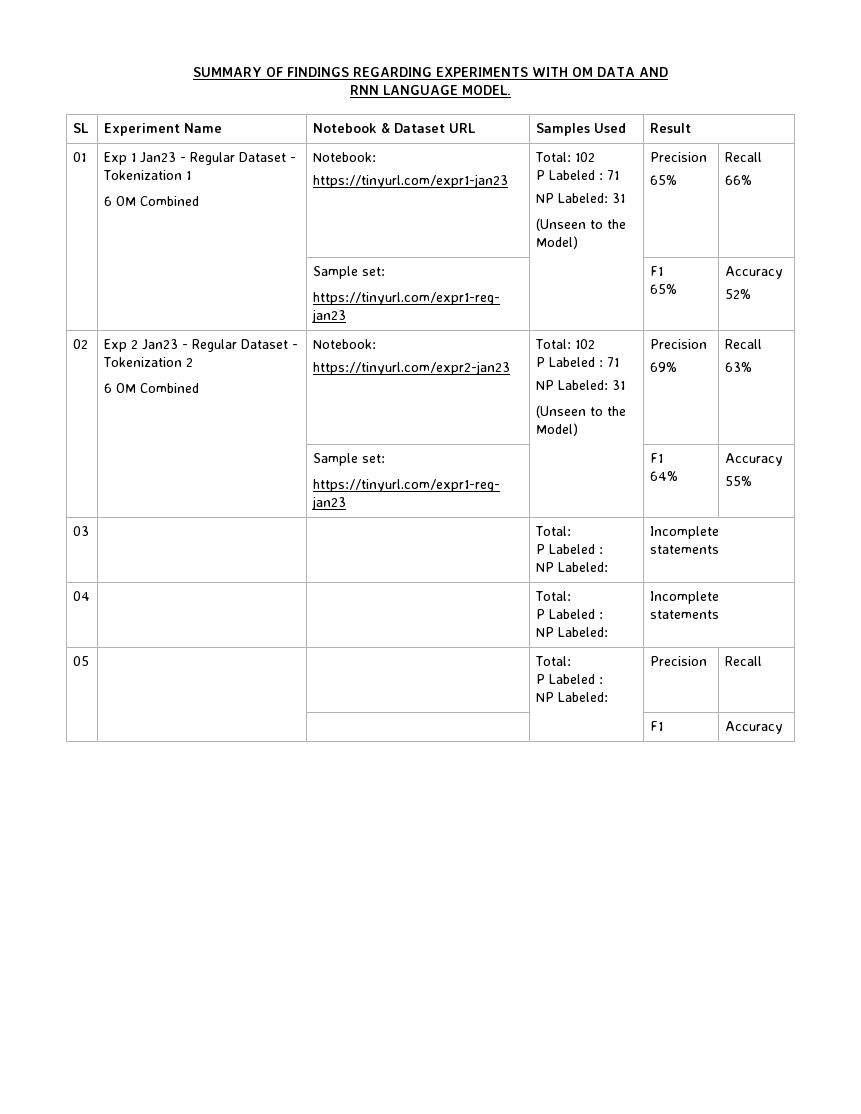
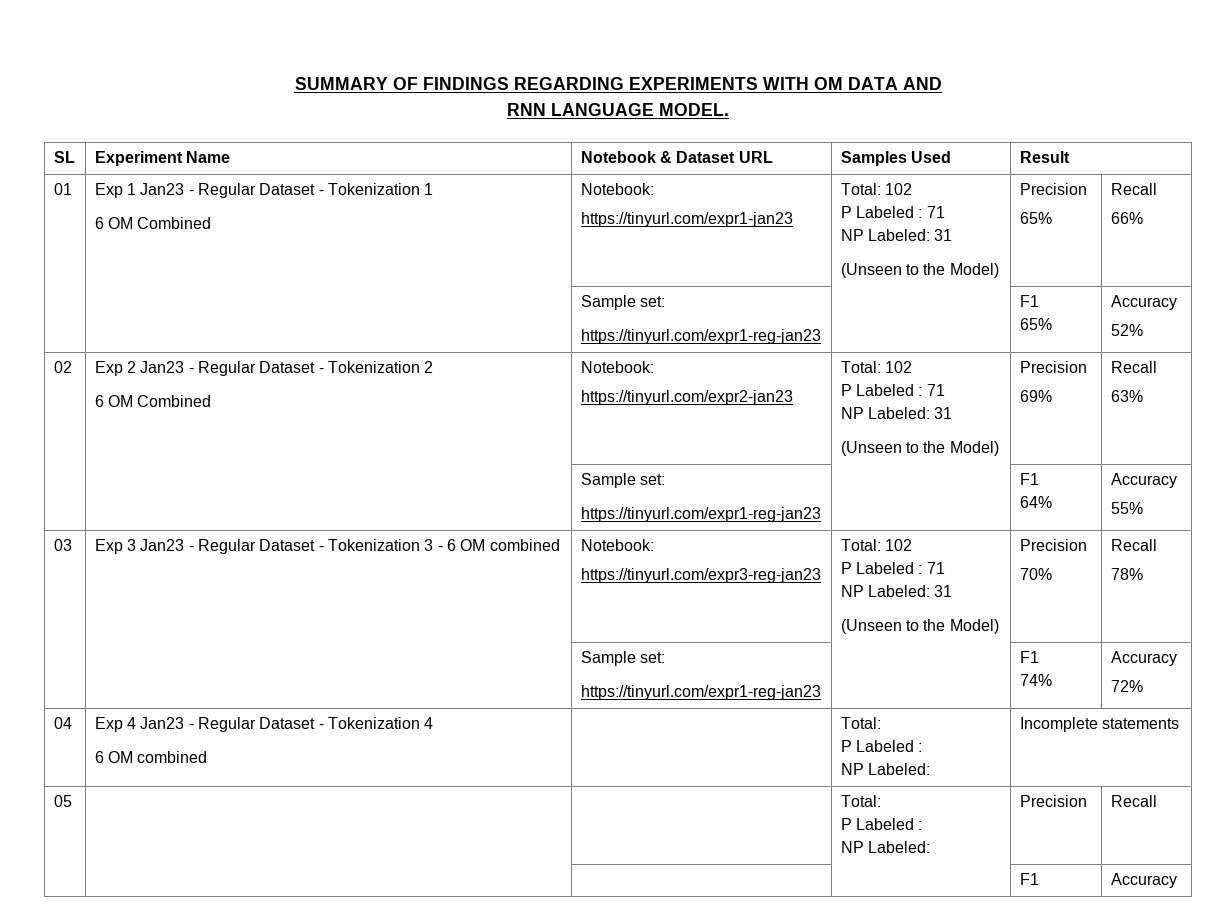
- 03 | | | Total:
- P Labeled :
- NP Labeled: | Incomplete statements
- 04 | | | Total:
+ 03 | Exp 3 Jan23 - Regular Dataset - Tokenization 3 - 6 OM combined | Notebook:
+ https://tinyurl.com/expr3-reg-jan23 | Total: 102
+ P Labeled : 71
+ NP Labeled: 31
+ (Unseen to the Model) | Precision
+ 70% | Recall
+ 78%
+ | | Sample set:
+ https://tinyurl.com/expr1-reg-jan23 | | F1
+ 74% | Accuracy
+ 72%
+ 04 | Exp 4 Jan23 - Regular Dataset - Tokenization 4
+ 6 OM combined | | Total:

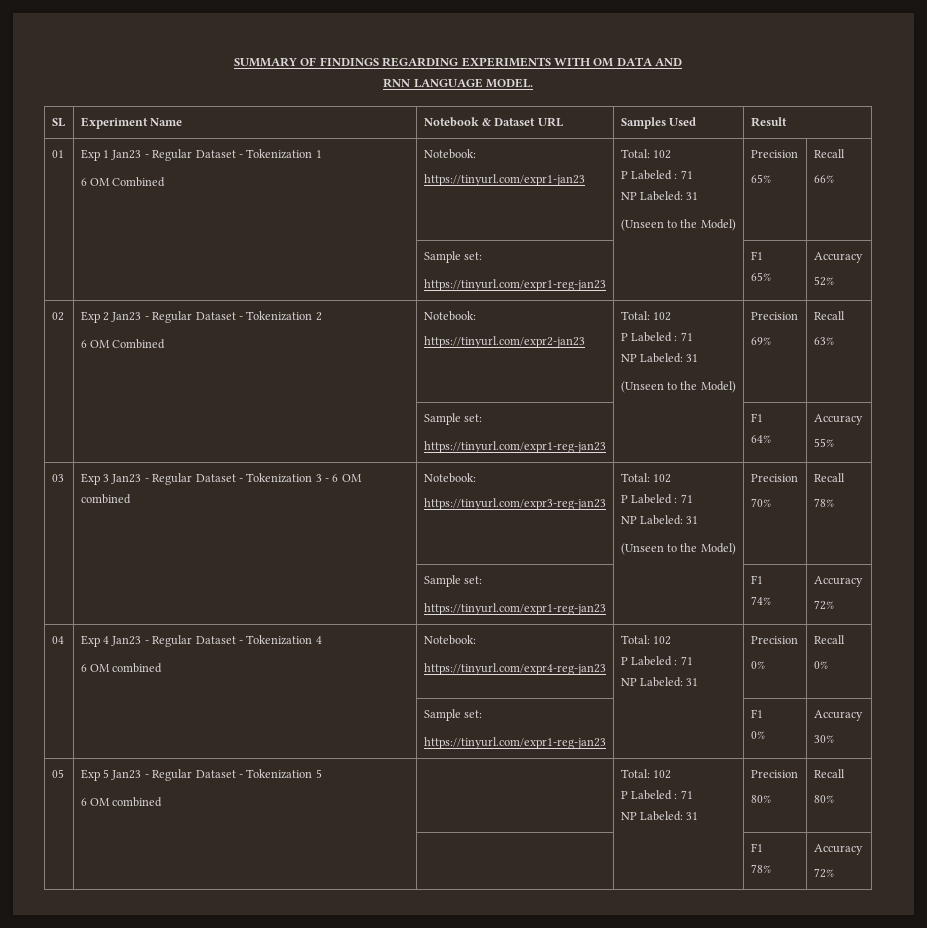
  04 | Exp 4 Jan23 - Regular Dataset - Tokenization 4
- 6 OM combined | | Total:
- P Labeled :
- NP Labeled: | Incomplete statements
- 05 | | | Total:
- P Labeled :
- NP Labeled: | Precision | Recall
- | | | | F1 | Accuracy
+ 6 OM combined | Notebook:
+ https://tinyurl.com/expr4-reg-jan23 | Total: 102
+ P Labeled : 71
+ NP Labeled: 31 | Precision
+ 0% | Recall
+ 0%
+ | | Sample set:
+ https://tinyurl.com/expr1-reg-jan23 | | F1
+ 0% | Accuracy
+ 30%
+ 05 | Exp 5 Jan23 - Regular Dataset - Tokenization 5
+ 6 OM combined | | Total: 102
+ P Labeled : 71
+ NP Labeled: 31 | Precision
+ 80% | Recall
+ 80%
+ | | | | F1
+ 78% | Accuracy
+ 72%

